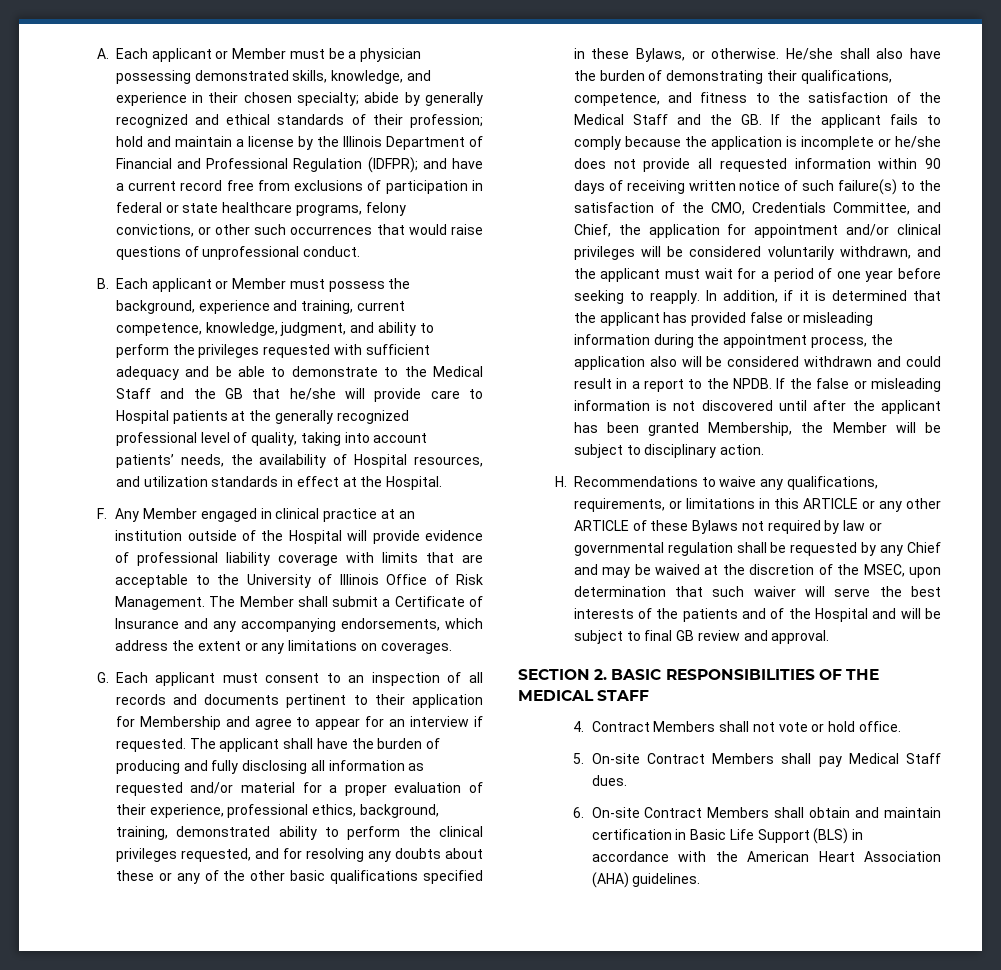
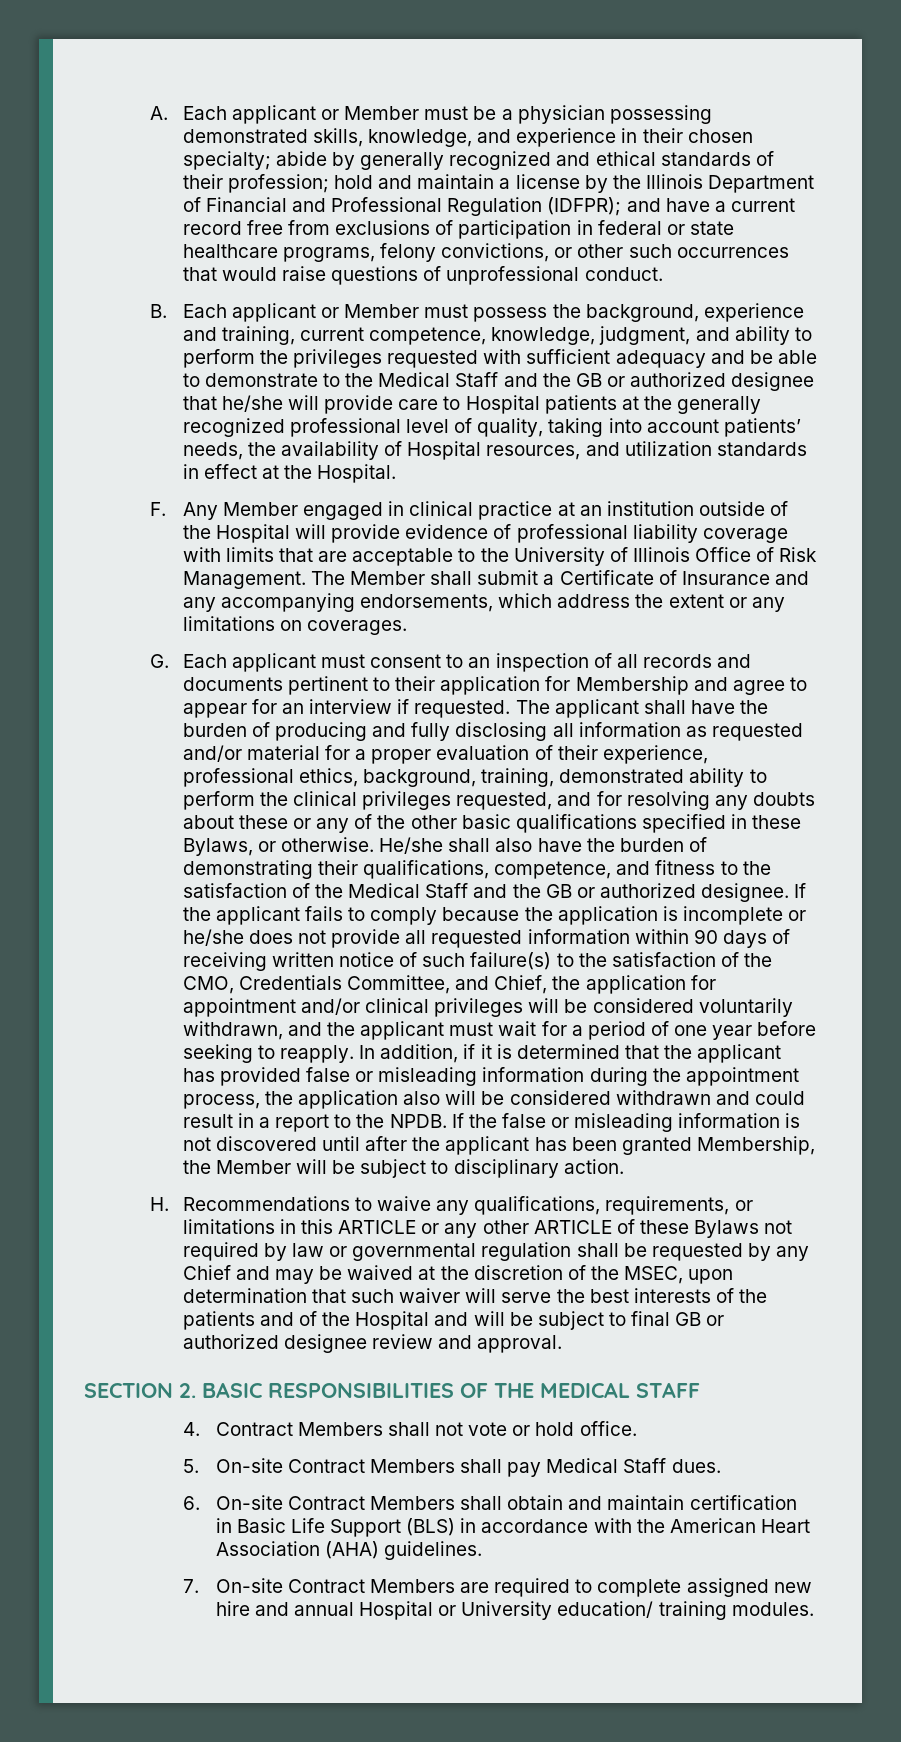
- B. Each applicant or Member must possess the background, experience and training, current competence, knowledge, judgment, and ability to perform the privileges requested with sufficient adequacy and be able to demonstrate to the Medical Staff and the GB that he/she will provide care to Hospital patients at the generally recognized professional level of quality, taking into account patients’ needs, the availability of Hospital resources, and utilization standards in effect at the Hospital.
+ B. Each applicant or Member must possess the background, experience and training, current competence, knowledge, judgment, and ability to perform the privileges requested with sufficient adequacy and be able to demonstrate to the Medical Staff and the GB or authorized designee that he/she will provide care to Hospital patients at the generally recognized professional level of quality, taking into account patients’ needs, the availability of Hospital resources, and utilization standards in effect at the Hospital.
- He/she shall also have the burden of demonstrating their qualifications, competence, and fitness to the satisfaction of the Medical Staff and the GB. If the applicant fails to comply because the application is incomplete or he/she does not provide all requested information within 90 days of receiving written notice of such failure(s) to the satisfaction of the CMO, Credentials Committee, and Chief, the application for appointment and/or clinical privileges will be considered voluntarily withdrawn, and the applicant must wait for a period of one year before seeking to reapply.
+ He/she shall also have the burden of demonstrating their qualifications, competence, and fitness to the satisfaction of the Medical Staff and the GB or authorized designee. If the applicant fails to comply because the application is incomplete or he/she does not provide all requested information within 90 days of receiving written notice of such failure(s) to the satisfaction of the CMO, Credentials Committee, and Chief, the application for appointment and/or clinical privileges will be considered voluntarily withdrawn, and the applicant must wait for a period of one year before seeking to reapply.
- H. Recommendations to waive any qualifications, requirements, or limitations in this ARTICLE or any other ARTICLE of these Bylaws not required by law or governmental regulation shall be requested by any Chief and may be waived at the discretion of the MSEC, upon determination that such waiver will serve the best interests of the patients and of the Hospital and will be subject to final GB review and approval.
+ H. Recommendations to waive any qualifications, requirements, or limitations in this ARTICLE or any other ARTICLE of these Bylaws not required by law or governmental regulation shall be requested by any Chief and may be waived at the discretion of the MSEC, upon determination that such waiver will serve the best interests of the patients and of the Hospital and will be subject to final GB or authorized designee review and approval.
+ 7. On-site Contract Members are required to complete assigned new hire and annual Hospital or University education/ training modules.

